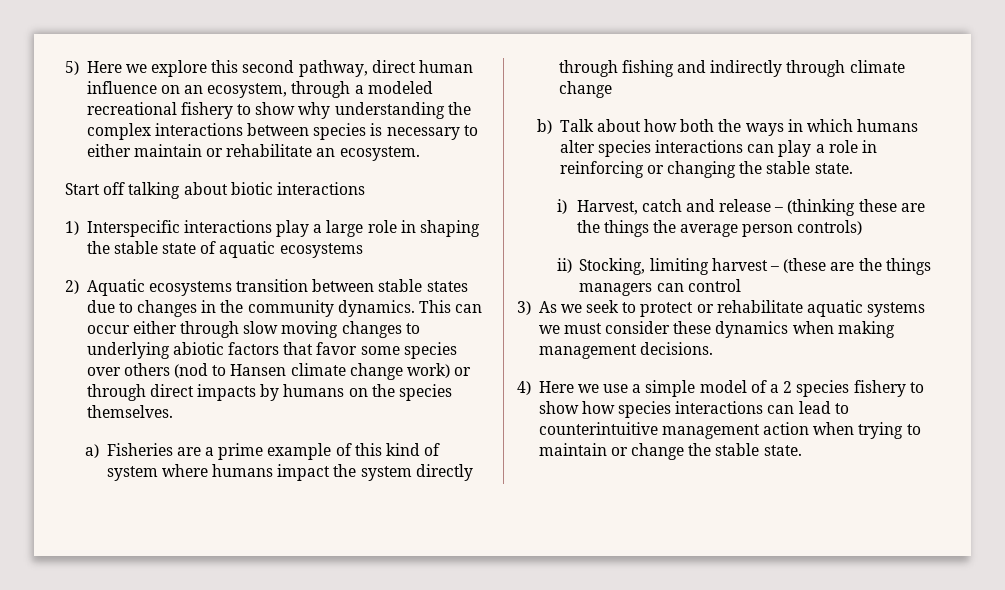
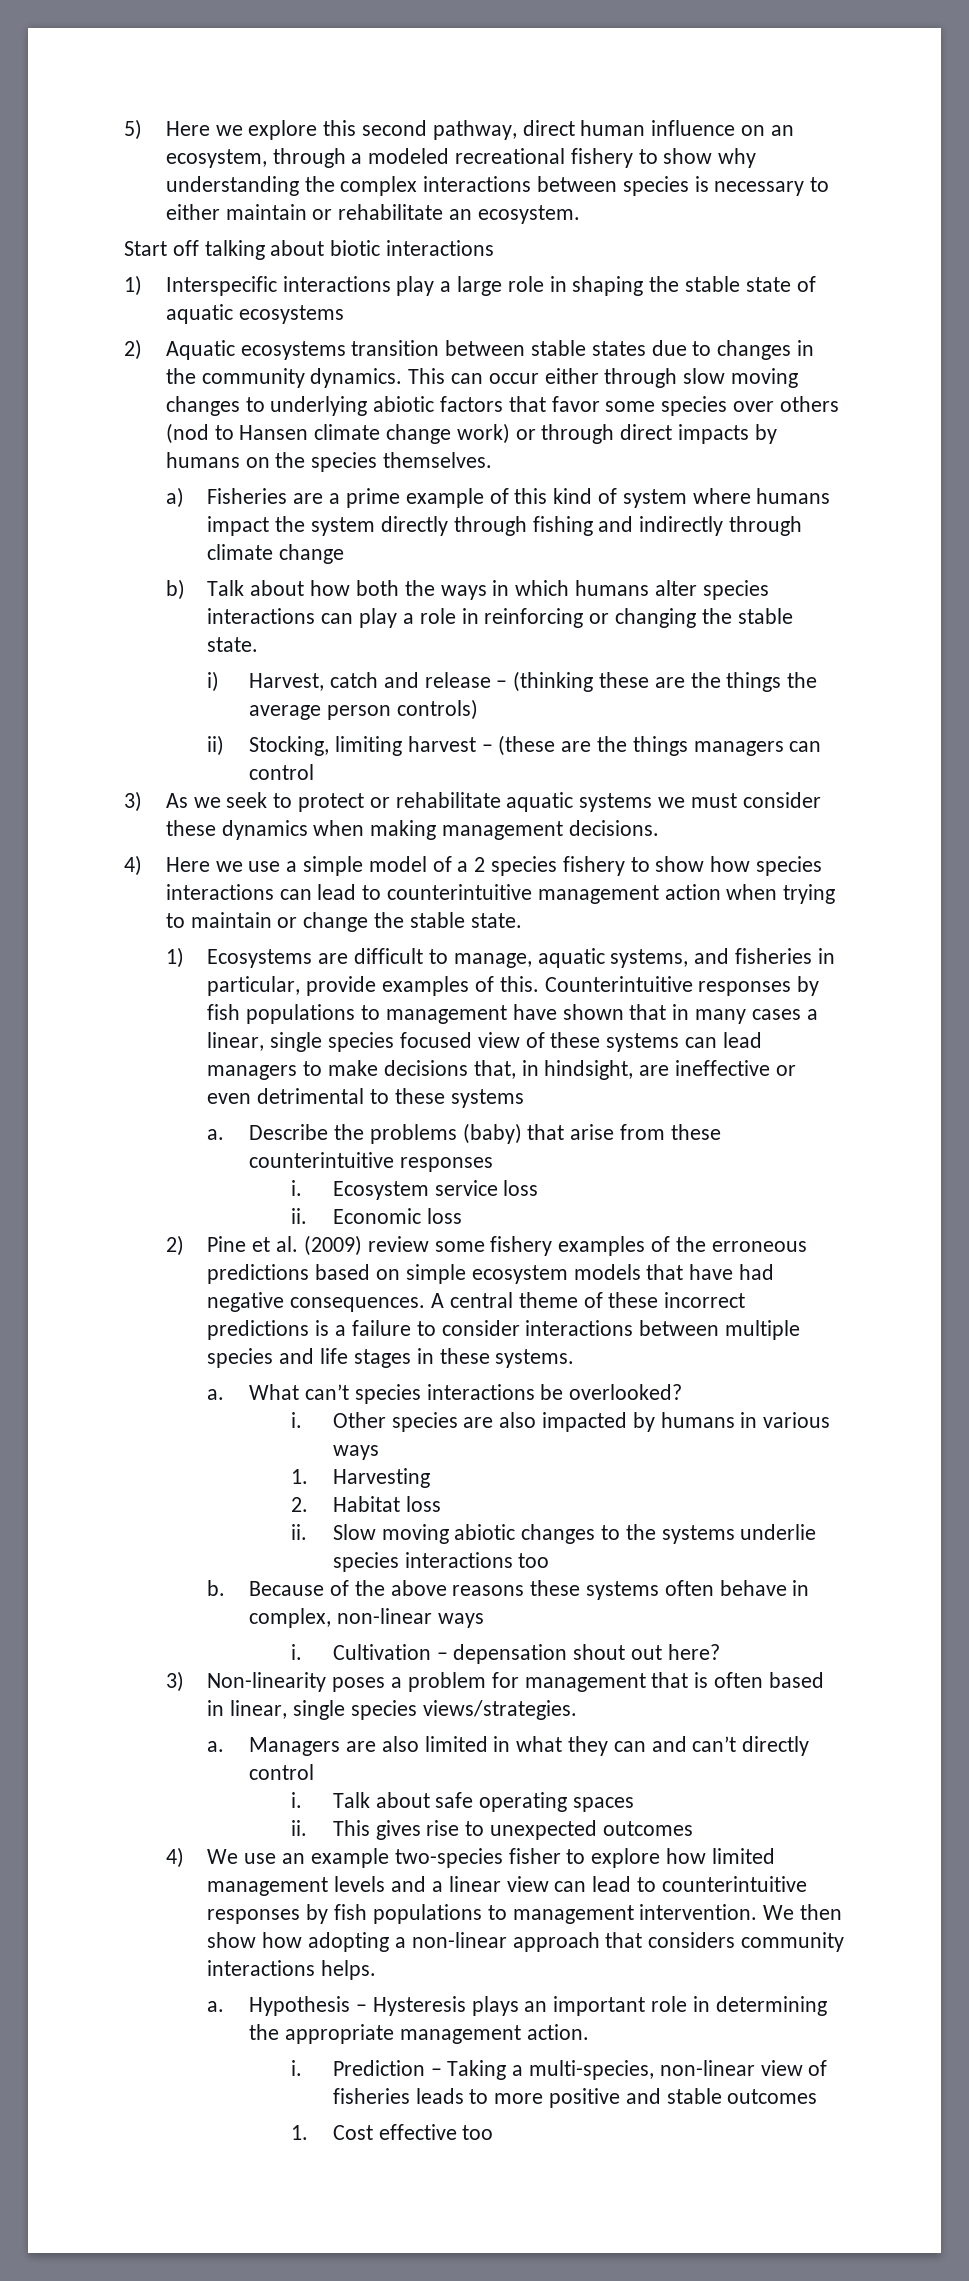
+ 1) Ecosystems are difficult to manage, aquatic systems, and fisheries in particular, provide examples of this. Counterintuitive responses by fish populations to management have shown that in many cases a linear, single species focused view of these systems can lead managers to make decisions that, in hindsight, are ineffective or even detrimental to these systems
+ a. Describe the problems (baby) that arise from these counterintuitive responses
+ i. Ecosystem service loss
+ ii. Economic loss
+ 2) Pine et al. (2009) review some fishery examples of the erroneous predictions based on simple ecosystem models that have had negative consequences. A central theme of these incorrect predictions is a failure to consider interactions between multiple species and life stages in these systems.
+ a. What can’t species interactions be overlooked?
+ i. Other species are also impacted by humans in various ways
+ 1. Harvesting
+ 2. Habitat loss
+ ii. Slow moving abiotic changes to the systems underlie species interactions too
+ b. Because of the above reasons these systems often behave in complex, non-linear ways
+ i. Cultivation – depensation shout out here?
+ 3) Non-linearity poses a problem for management that is often based in linear, single species views/strategies.
+ a. Managers are also limited in what they can and can’t directly control
+ i. Talk about safe operating spaces
+ ii. This gives rise to unexpected outcomes
+ 4) We use an example two-species fisher to explore how limited management levels and a linear view can lead to counterintuitive responses by fish populations to management intervention. We then show how adopting a non-linear approach that considers community interactions helps.
+ a. Hypothesis – Hysteresis plays an important role in determining the appropriate management action.
+ i. Prediction – Taking a multi-species, non-linear view of fisheries leads to more positive and stable outcomes
+ 1. Cost effective too

